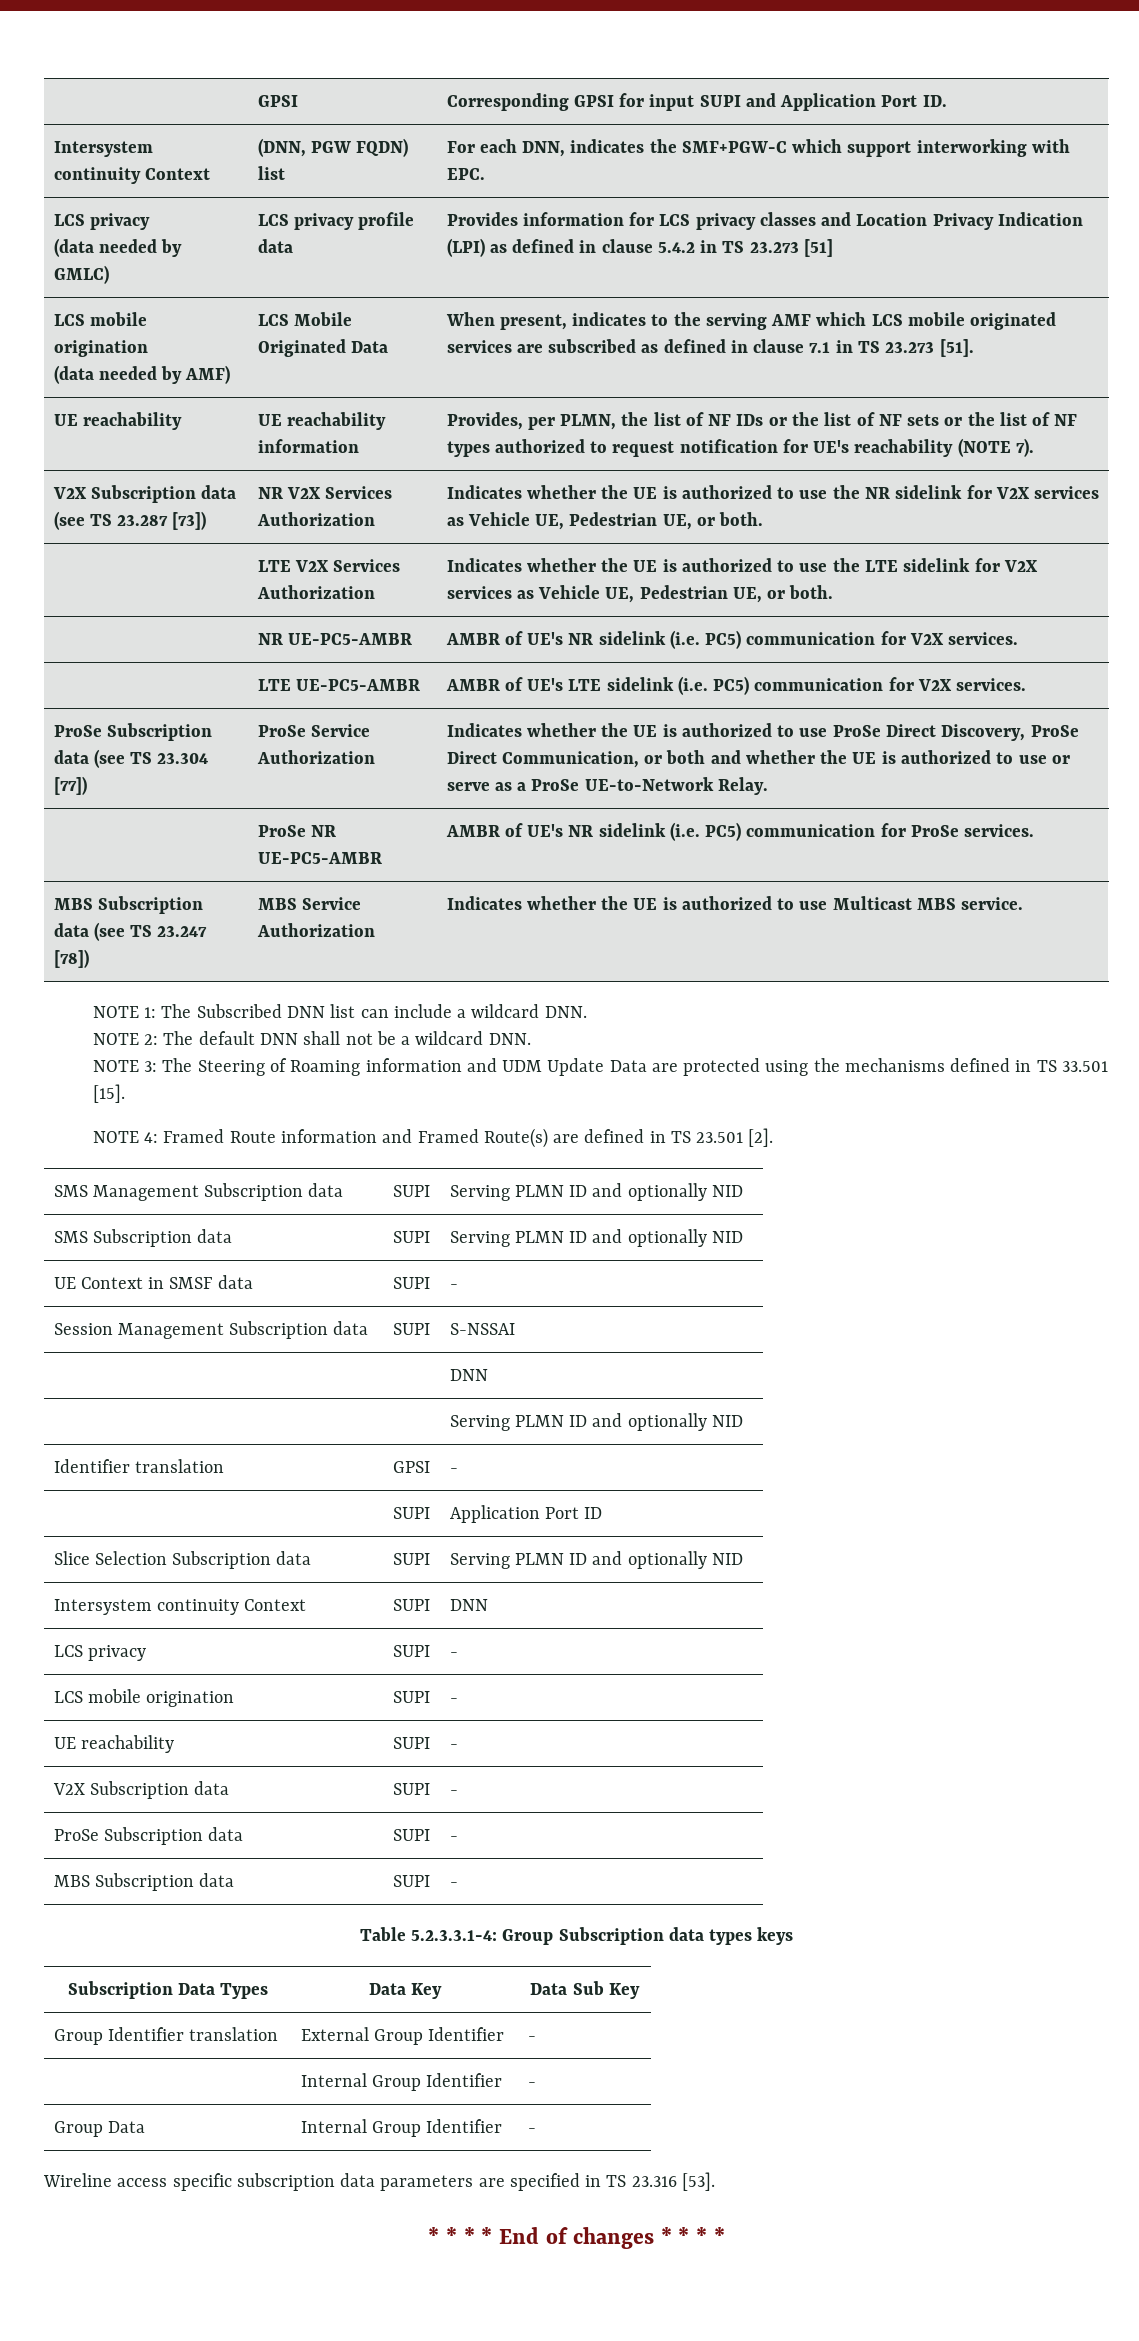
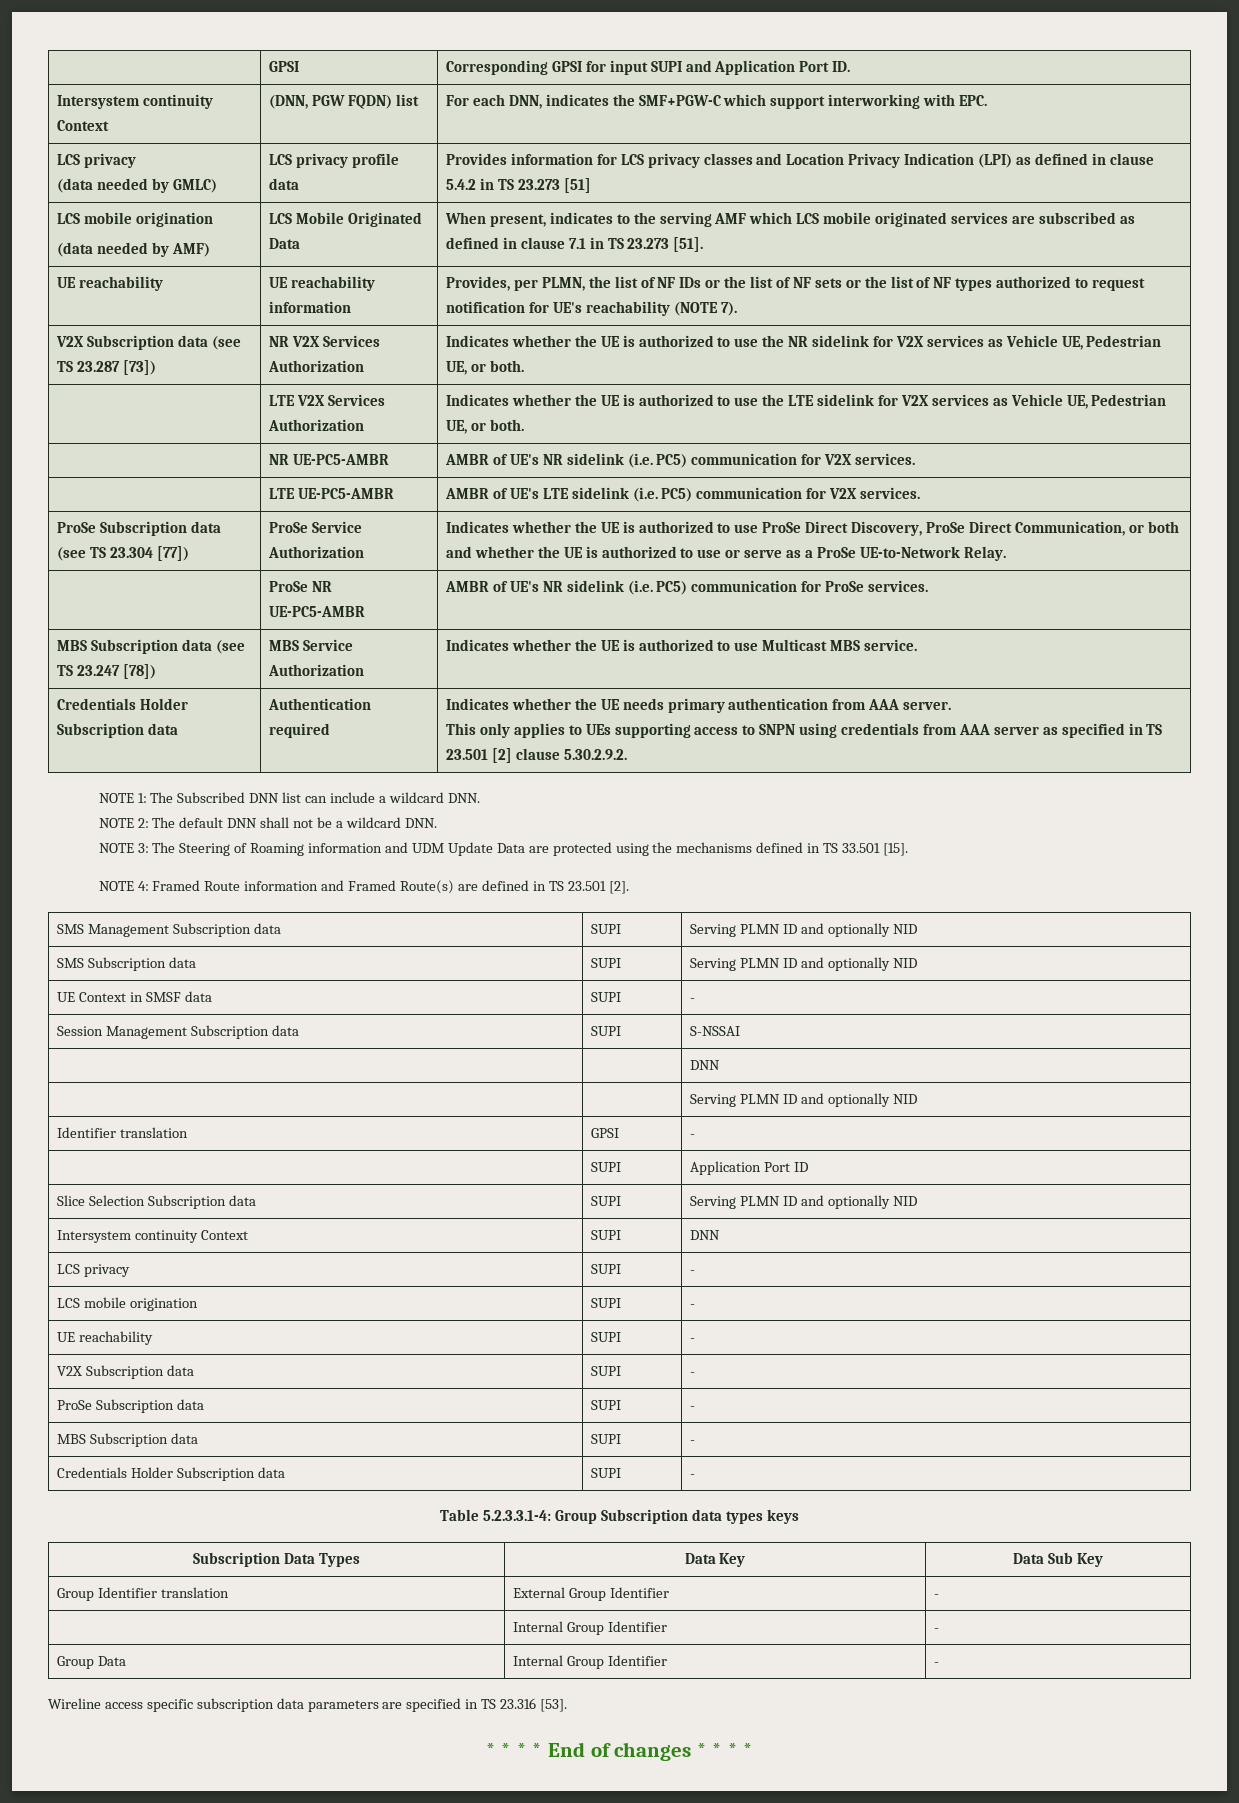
+ Credentials Holder Subscription data | Authentication required | Indicates whether the UE needs primary authentication from AAA server.
+ This only applies to UEs supporting access to SNPN using credentials from AAA server as specified in TS 23.501 [2] clause 5.30.2.9.2.
+ Credentials Holder Subscription data | SUPI | -

